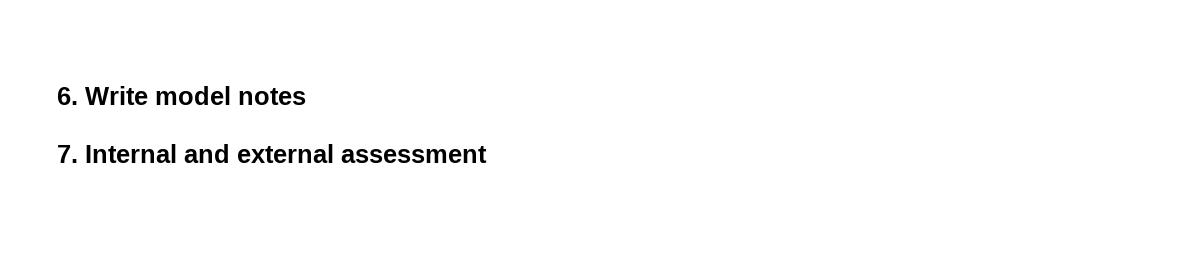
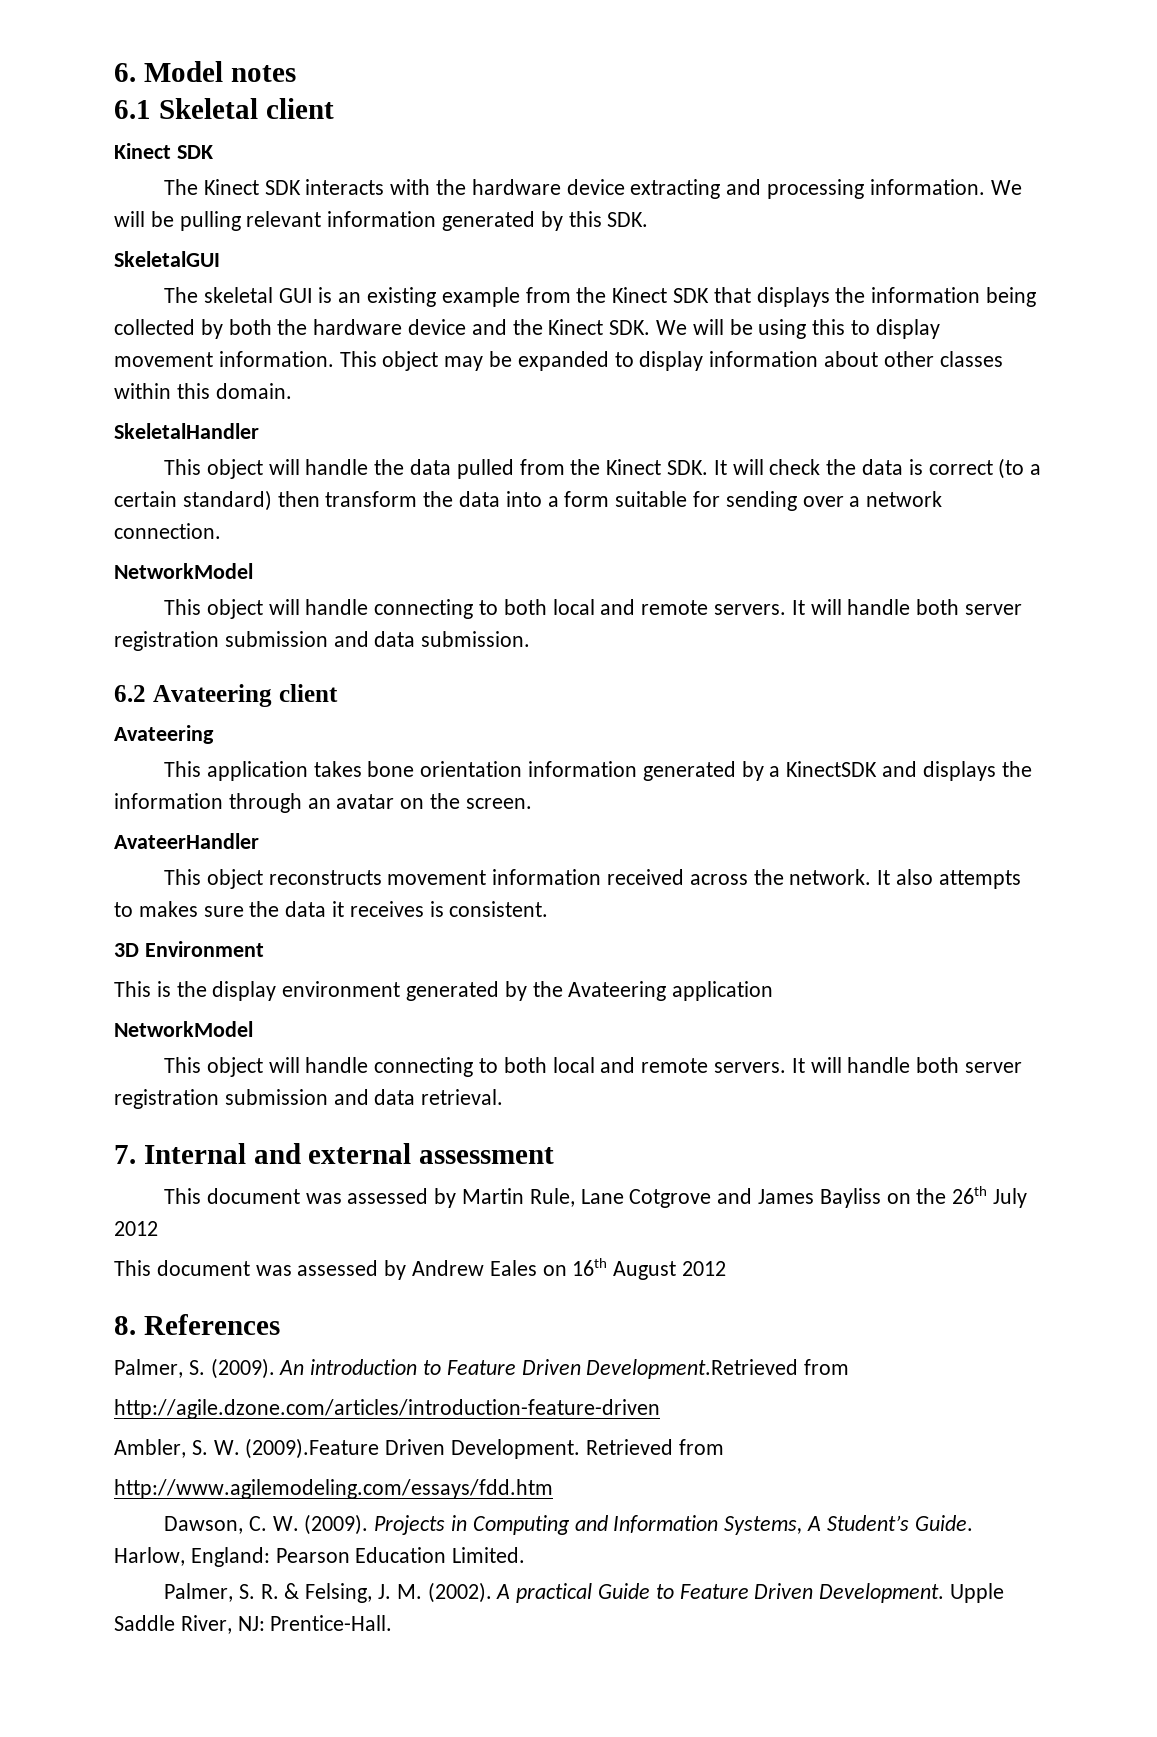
- 6. Write model notes
+ 6. Model notes
+ 6.1 Skeletal client
+ Kinect SDK
+ The Kinect SDK interacts with the hardware device extracting and processing information. We will be pulling relevant information generated by this SDK.
+ SkeletalGUI
+ The skeletal GUI is an existing example from the Kinect SDK that displays the information being collected by both the hardware device and the Kinect SDK. We will be using this to display movement information. This object may be expanded to display information about other classes within this domain.
+ SkeletalHandler
+ This object will handle the data pulled from the Kinect SDK. It will check the data is correct (to a certain standard) then transform the data into a form suitable for sending over a network connection.
+ NetworkModel
+ This object will handle connecting to both local and remote servers. It will handle both server registration submission and data submission.
+ 6.2 Avateering client
+ Avateering
+ This application takes bone orientation information generated by a KinectSDK and displays the information through an avatar on the screen.
+ AvateerHandler
+ This object reconstructs movement information received across the network. It also attempts to makes sure the data it receives is consistent.
+ 3D Environment
+ This is the display environment generated by the Avateering application
+ NetworkModel
+ This object will handle connecting to both local and remote servers. It will handle both server registration submission and data retrieval.
+ This document was assessed by Martin Rule, Lane Cotgrove and James Bayliss on the 26th July 2012
+ This document was assessed by Andrew Eales on 16th August 2012
+ 8. References
+ Palmer, S. (2009). An introduction to Feature Driven Development.Retrieved from
+ http://agile.dzone.com/articles/introduction-feature-driven
+ Ambler, S. W. (2009).Feature Driven Development. Retrieved from
+ http://www.agilemodeling.com/essays/fdd.htm
+ Dawson, C. W. (2009). Projects in Computing and Information Systems, A Student’s Guide. Harlow, England: Pearson Education Limited.
+ Palmer, S. R. & Felsing, J. M. (2002). A practical Guide to Feature Driven Development. Upple Saddle River, NJ: Prentice-Hall.

